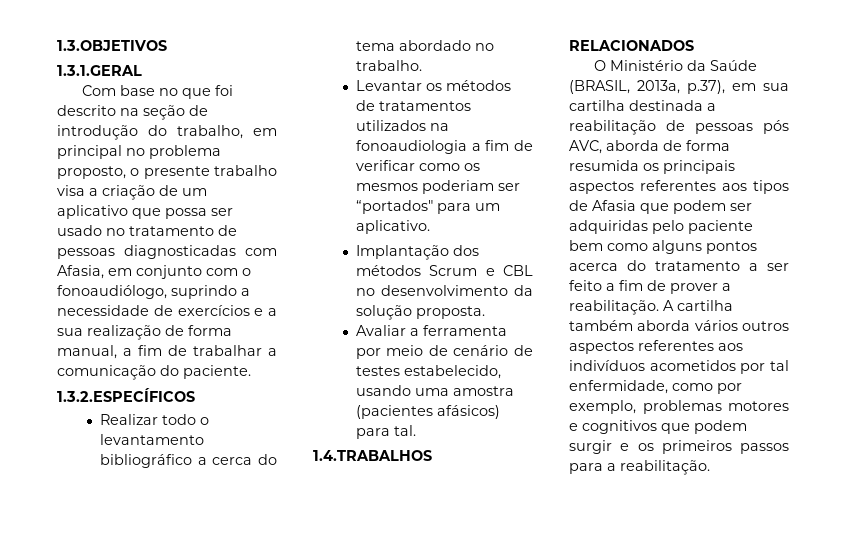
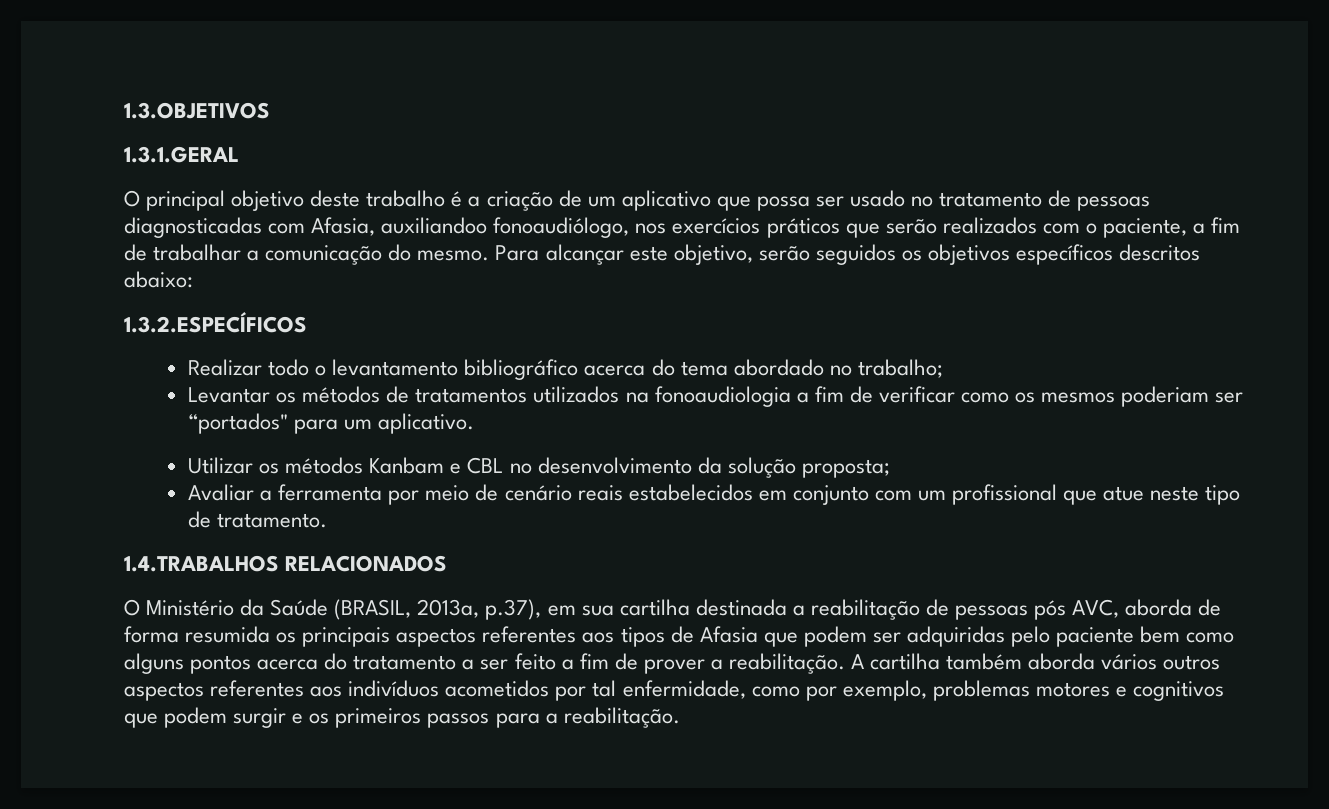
- Com base no que foi descrito na seção de introdução do trabalho, em principal no problema proposto, o presente trabalho visa a criação de um aplicativo que possa ser usado no tratamento de pessoas diagnosticadas com Afasia, em conjunto com o fonoaudiólogo, suprindo a necessidade de exercícios e a sua realização de forma manual, a fim de trabalhar a comunicação do paciente.
+ O principal objetivo deste trabalho é a criação de um aplicativo que possa ser usado no tratamento de pessoas diagnosticadas com Afasia, auxiliandoo fonoaudiólogo, nos exercícios práticos que serão realizados com o paciente, a fim de trabalhar a comunicação do mesmo. Para alcançar este objetivo, serão seguidos os objetivos específicos descritos abaixo:
- Realizar todo o levantamento bibliográfico a cerca do tema abordado no trabalho.
+ Realizar todo o levantamento bibliográfico acerca do tema abordado no trabalho;
- Implantação dos métodos Scrum e CBL no desenvolvimento da solução proposta.
+ Utilizar os métodos Kanbam e CBL no desenvolvimento da solução proposta;
- Avaliar a ferramenta por meio de cenário de testes estabelecido, usando uma amostra (pacientes afásicos) para tal.
+ Avaliar a ferramenta por meio de cenário reais estabelecidos em conjunto com um profissional que atue neste tipo de tratamento.

